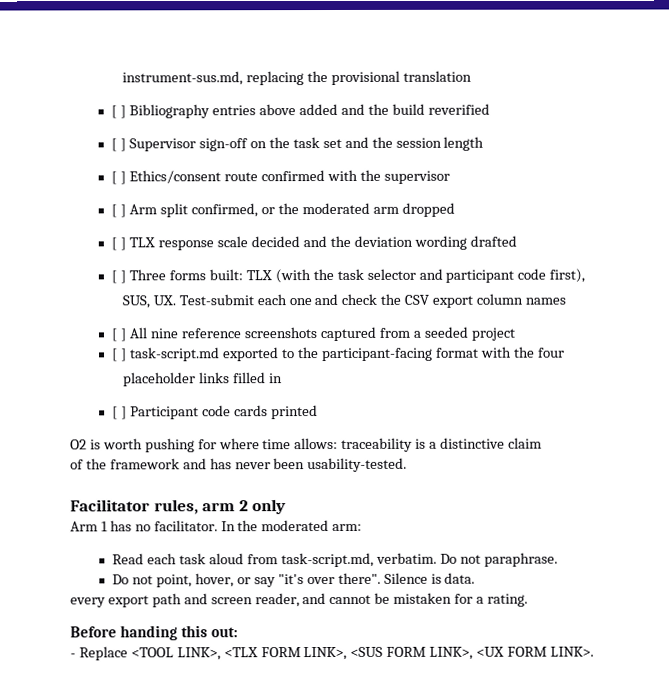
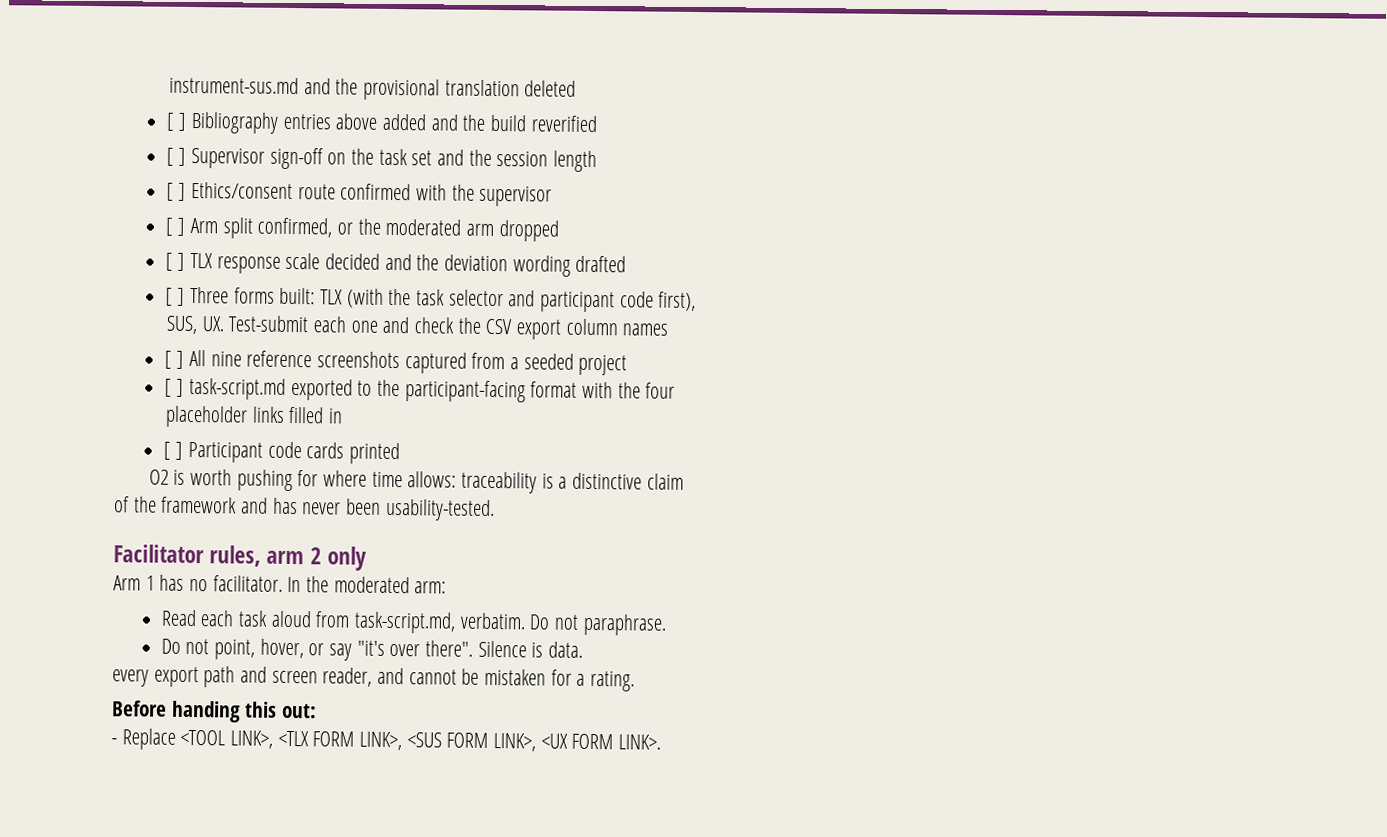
- instrument-sus.md, replacing the provisional translation
+ instrument-sus.md and the provisional translation deleted

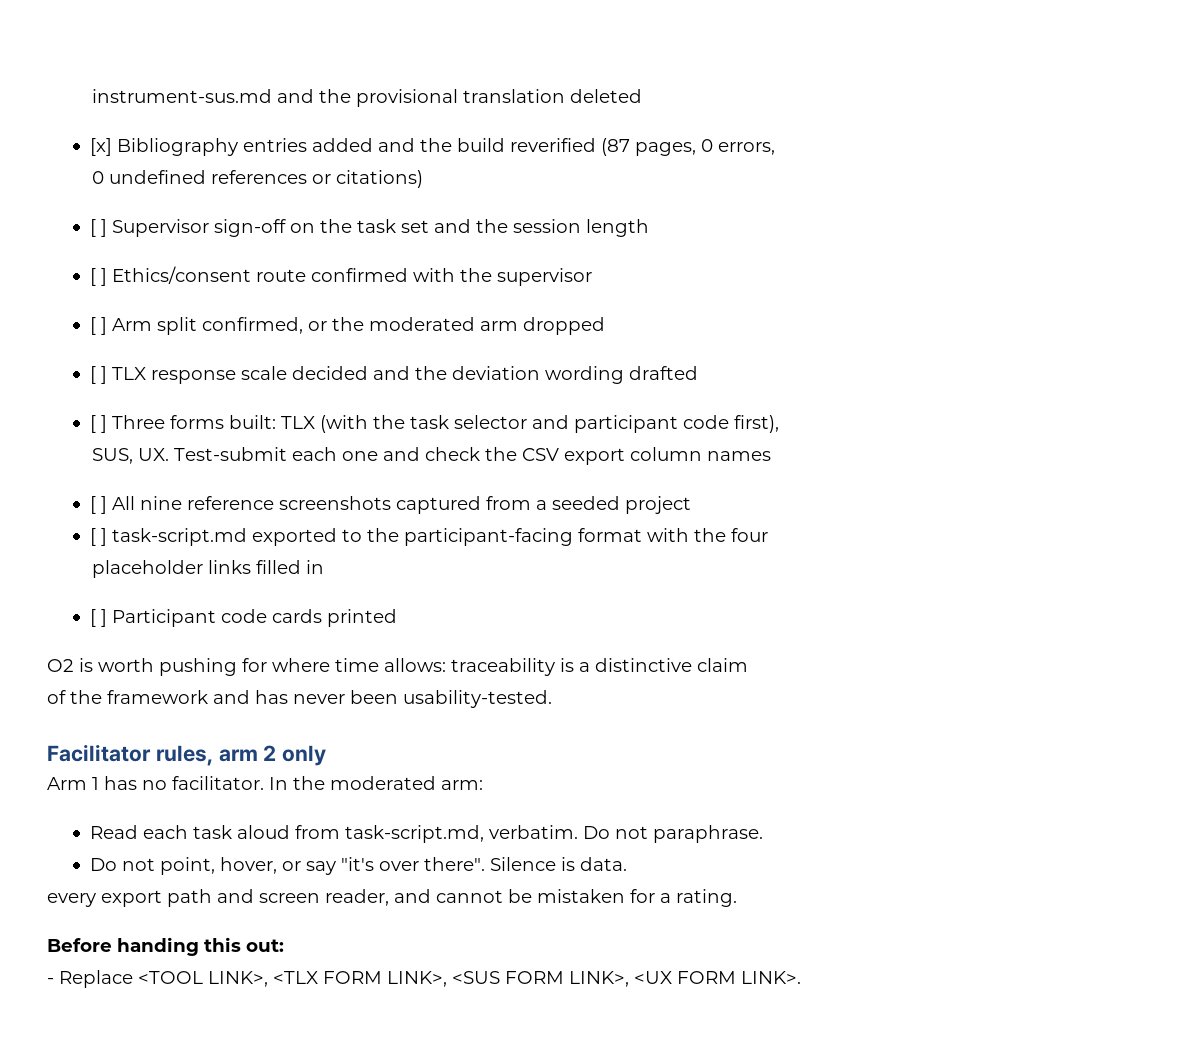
- [ ] Bibliography entries above added and the build reverified
+ [x] Bibliography entries added and the build reverified (87 pages, 0 errors,
+ 0 undefined references or citations)

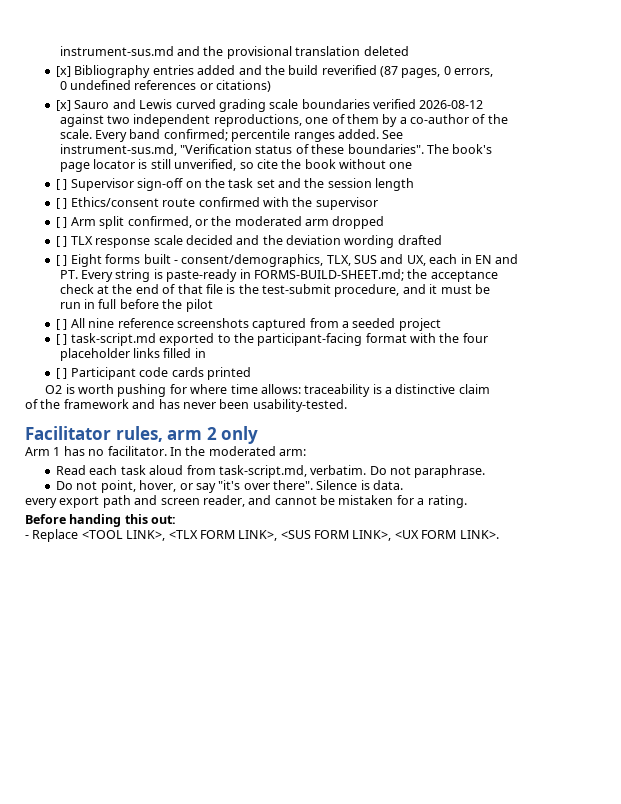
+ [x] Sauro and Lewis curved grading scale boundaries verified 2026-08-12
+ against two independent reproductions, one of them by a co-author of the
+ scale. Every band confirmed; percentile ranges added. See
+ instrument-sus.md, "Verification status of these boundaries". The book's
+ page locator is still unverified, so cite the book without one
- [ ] Three forms built: TLX (with the task selector and participant code first),
- SUS, UX. Test-submit each one and check the CSV export column names
+ [ ] Eight forms built - consent/demographics, TLX, SUS and UX, each in EN and
+ PT. Every string is paste-ready in FORMS-BUILD-SHEET.md; the acceptance
+ check at the end of that file is the test-submit procedure, and it must be
+ run in full before the pilot

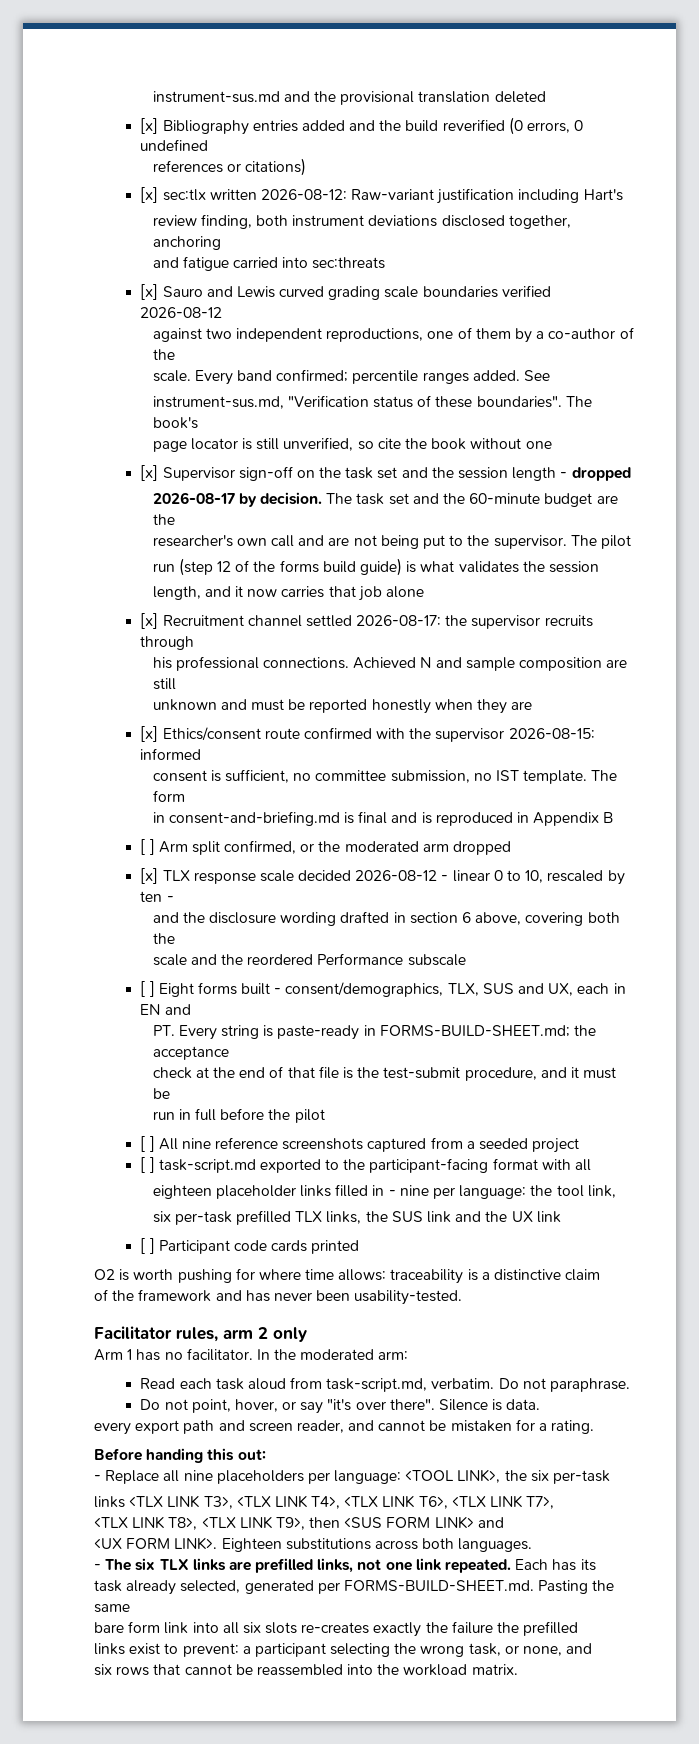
- [x] Bibliography entries added and the build reverified (87 pages, 0 errors,
- 0 undefined references or citations)
+ [x] Bibliography entries added and the build reverified (0 errors, 0 undefined
+ references or citations)
+ [x] sec:tlx written 2026-08-12: Raw-variant justification including Hart's
+ review finding, both instrument deviations disclosed together, anchoring
+ and fatigue carried into sec:threats
- [ ] Supervisor sign-off on the task set and the session length
- [ ] Ethics/consent route confirmed with the supervisor
+ [x] Supervisor sign-off on the task set and the session length - dropped
+ 2026-08-17 by decision. The task set and the 60-minute budget are the
+ researcher's own call and are not being put to the supervisor. The pilot
+ run (step 12 of the forms build guide) is what validates the session
+ length, and it now carries that job alone
+ [x] Recruitment channel settled 2026-08-17: the supervisor recruits through
+ his professional connections. Achieved N and sample composition are still
+ unknown and must be reported honestly when they are
+ [x] Ethics/consent route confirmed with the supervisor 2026-08-15: informed
+ consent is sufficient, no committee submission, no IST template. The form
+ in consent-and-briefing.md is final and is reproduced in Appendix B
- [ ] TLX response scale decided and the deviation wording drafted
+ [x] TLX response scale decided 2026-08-12 - linear 0 to 10, rescaled by ten -
+ and the disclosure wording drafted in section 6 above, covering both the
+ scale and the reordered Performance subscale
- [ ] task-script.md exported to the participant-facing format with the four
- placeholder links filled in
+ [ ] task-script.md exported to the participant-facing format with all
+ eighteen placeholder links filled in - nine per language: the tool link,
+ six per-task prefilled TLX links, the SUS link and the UX link
- - Replace <TOOL LINK>, <TLX FORM LINK>, <SUS FORM LINK>, <UX FORM LINK>.
+ - Replace all nine placeholders per language: <TOOL LINK>, the six per-task
+ links <TLX LINK T3>, <TLX LINK T4>, <TLX LINK T6>, <TLX LINK T7>,
+ <TLX LINK T8>, <TLX LINK T9>, then <SUS FORM LINK> and
+ <UX FORM LINK>. Eighteen substitutions across both languages.
+ - The six TLX links are prefilled links, not one link repeated. Each has its
+ task already selected, generated per FORMS-BUILD-SHEET.md. Pasting the same
+ bare form link into all six slots re-creates exactly the failure the prefilled
+ links exist to prevent: a participant selecting the wrong task, or none, and
+ six rows that cannot be reassembled into the workload matrix.

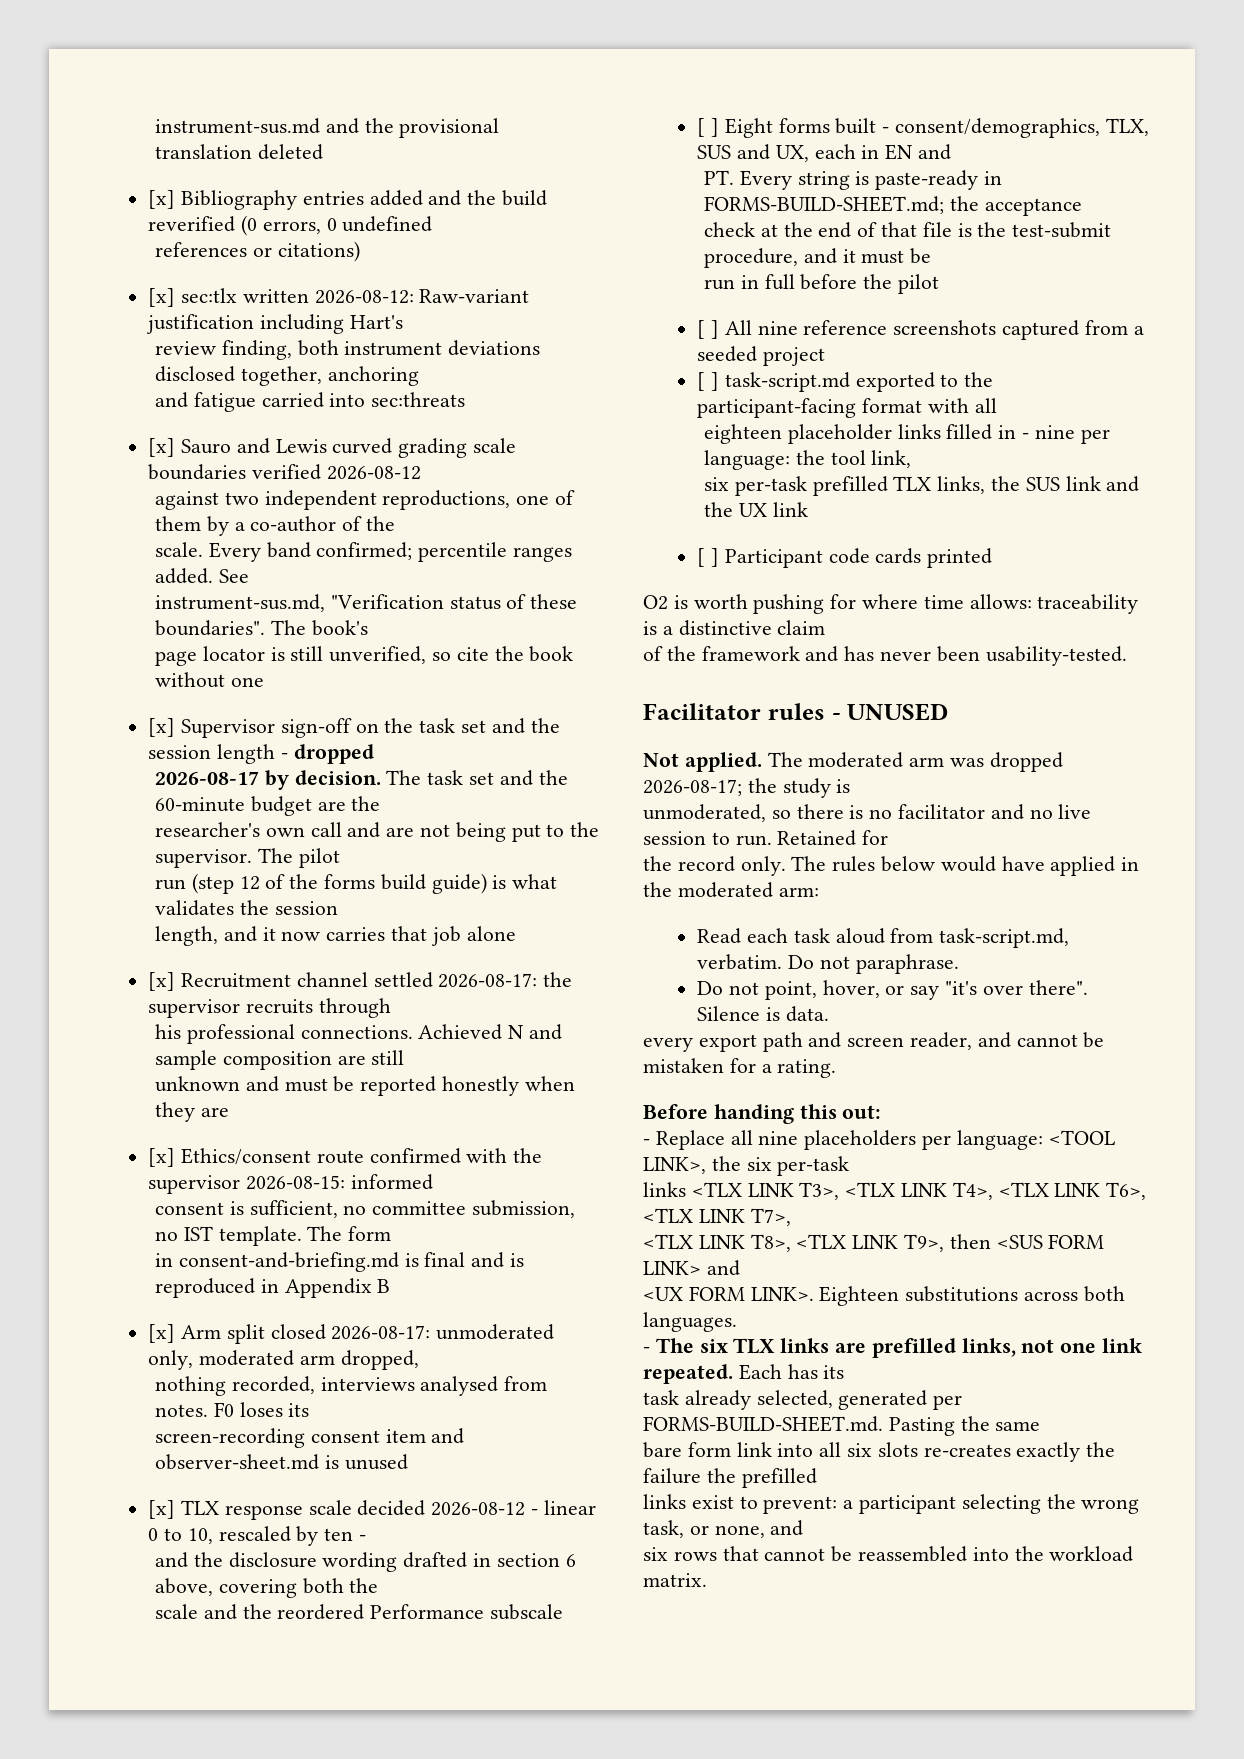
- [ ] Arm split confirmed, or the moderated arm dropped
+ [x] Arm split closed 2026-08-17: unmoderated only, moderated arm dropped,
+ nothing recorded, interviews analysed from notes. F0 loses its
+ screen-recording consent item and observer-sheet.md is unused
- Facilitator rules, arm 2 only
- Arm 1 has no facilitator. In the moderated arm:
+ Facilitator rules - UNUSED
+ Not applied. The moderated arm was dropped 2026-08-17; the study is
+ unmoderated, so there is no facilitator and no live session to run. Retained for
+ the record only. The rules below would have applied in the moderated arm:

